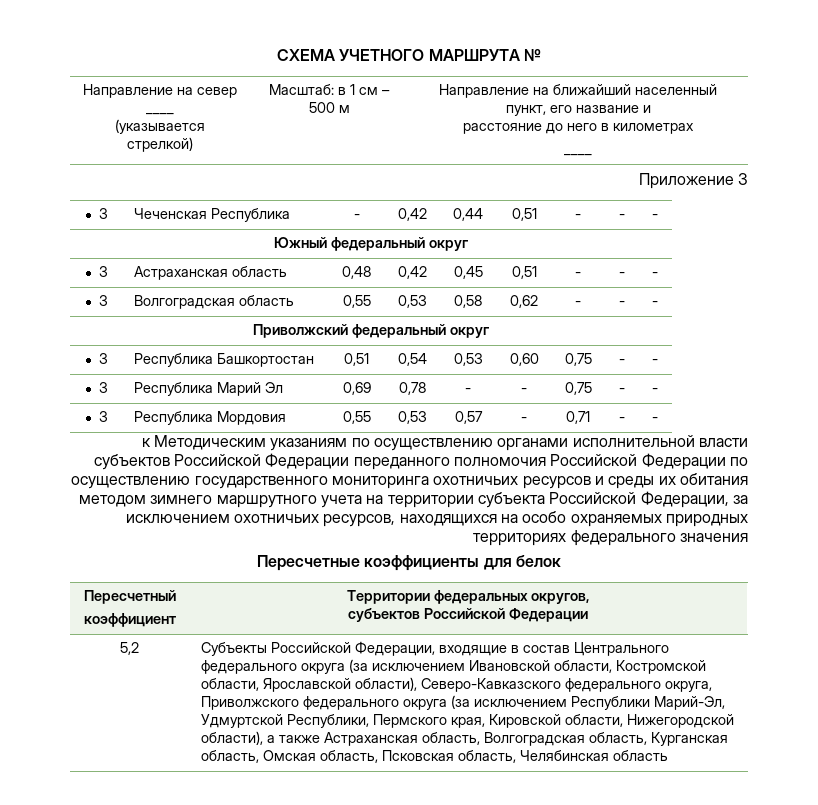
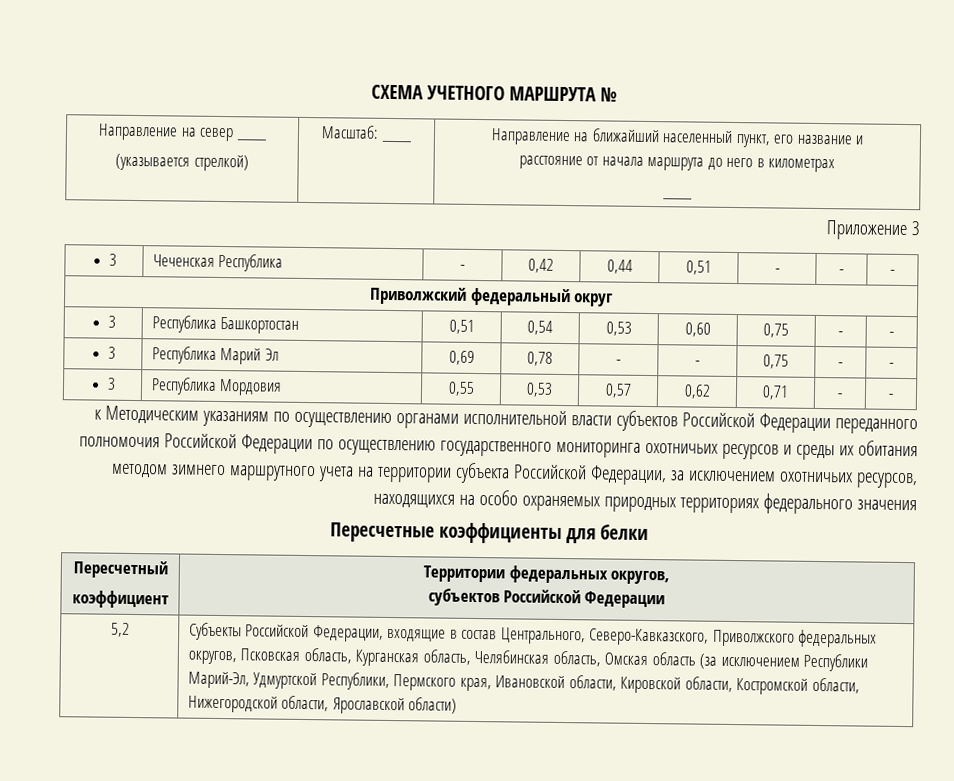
  Направление на север ____
- (указывается стрелкой) | Масштаб: в 1 см – 500 м | Направление на ближайший населенный пункт, его название и
- расстояние до него в километрах
+ (указывается стрелкой) | Масштаб: ____ | Направление на ближайший населенный пункт, его название и
+ расстояние от начала маршрута до него в километрах
- Южный федеральный округ
- 3 | Астраханская область | 0,48 | 0,42 | 0,45 | 0,51 | - | - | -
- 3 | Волгоградская область | 0,55 | 0,53 | 0,58 | 0,62 | - | - | -
- 3 | Республика Мордовия | 0,55 | 0,53 | 0,57 | - | 0,71 | - | -
+ 3 | Республика Мордовия | 0,55 | 0,53 | 0,57 | 0,62 | 0,71 | - | -
- Пересчетные коэффициенты для белок
+ Пересчетные коэффициенты для белки
- Субъекты Российской Федерации, входящие в состав Центрального федерального округа (за исключением Ивановской области, Костромской области, Ярославской области), Северо-Кавказского федерального округа, Приволжского федерального округа (за исключением Республики Марий-Эл, Удмуртской Республики, Пермского края, Кировской области, Нижегородской области), а также Астраханская область, Волгоградская область, Курганская область, Омская область, Псковская область, Челябинская область
+ Субъекты Российской Федерации, входящие в состав Центрального, Северо-Кавказского, Приволжского федеральных округов, Псковская область, Курганская область, Челябинская область, Омская область (за исключением Республики Марий-Эл, Удмуртской Республики, Пермского края, Ивановской области, Кировской области, Костромской области, Нижегородской области, Ярославской области)

